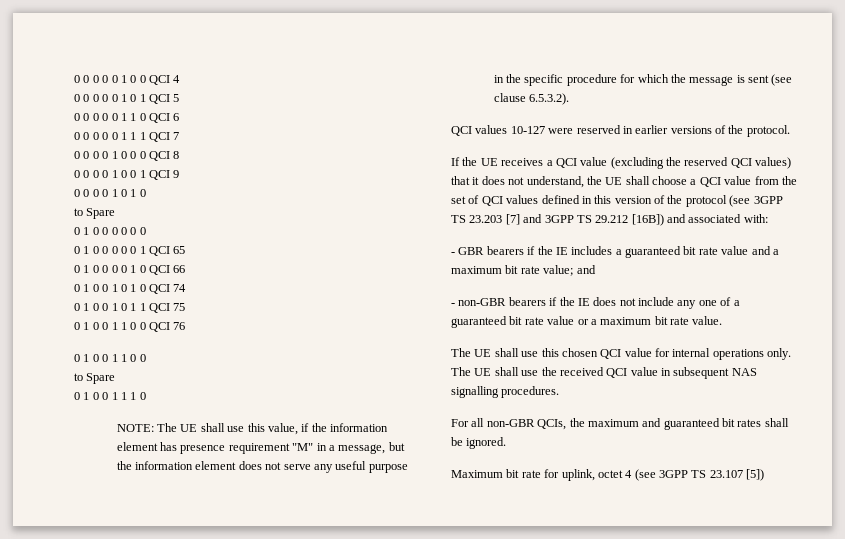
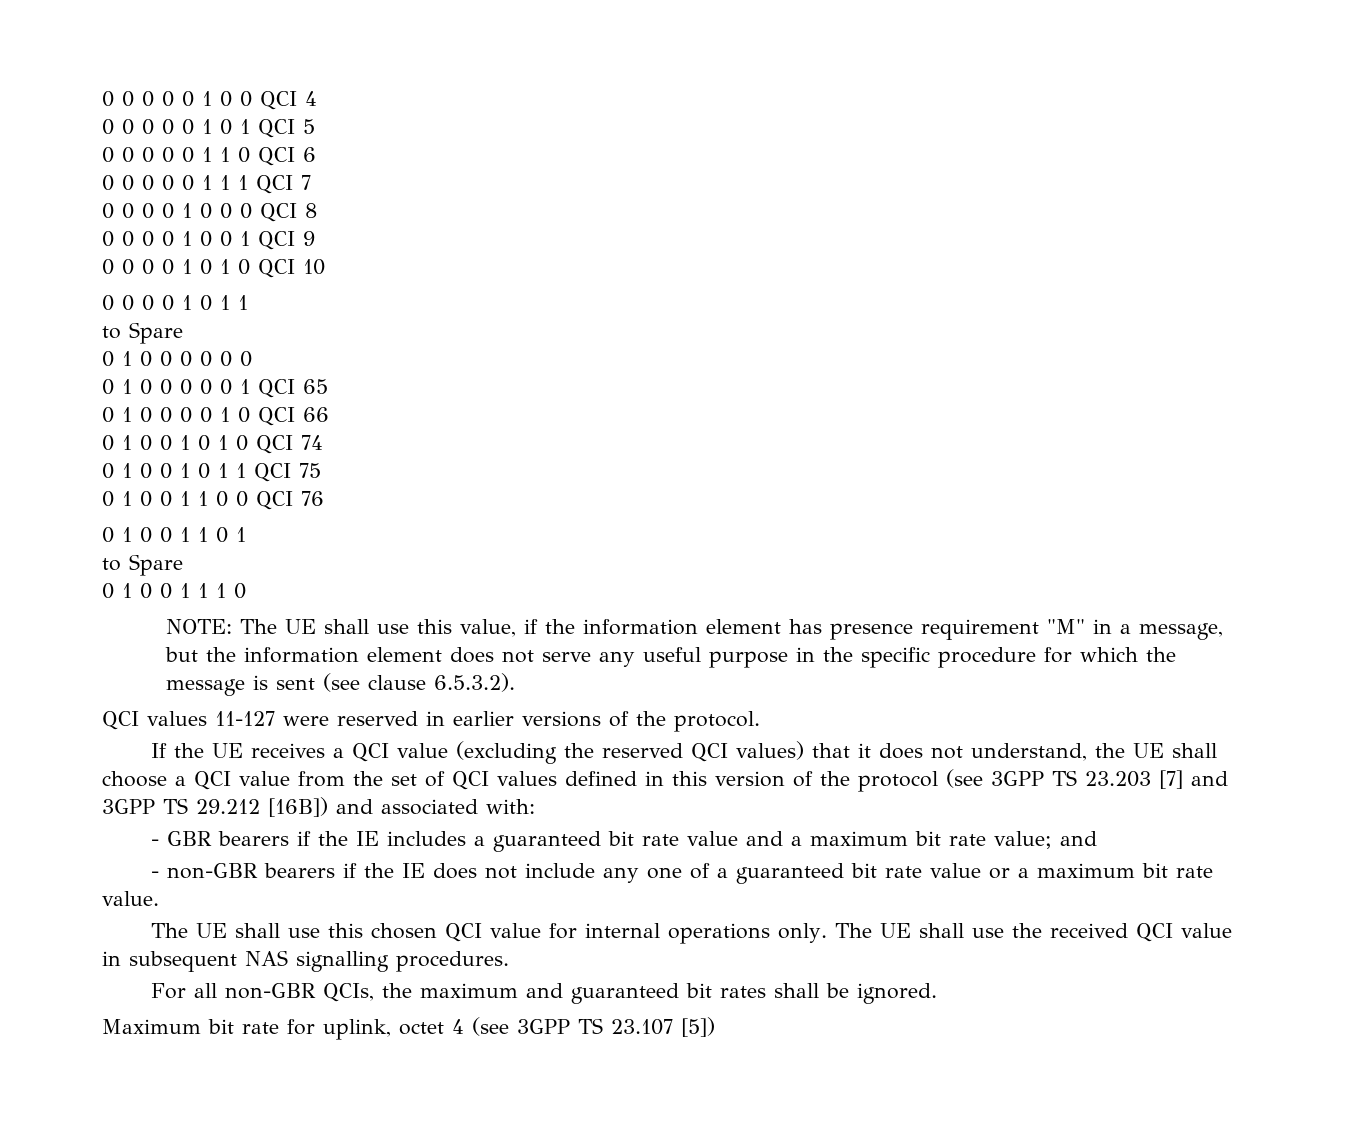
- 0 0 0 0 1 0 1 0
+ 0 0 0 0 1 0 1 0 QCI 10
+ 0 0 0 0 1 0 1 1
  0 1 0 0 1 1 0 0 QCI 76
- 0 1 0 0 1 1 0 0
+ 0 1 0 0 1 1 0 1
- QCI values 10-127 were reserved in earlier versions of the protocol.
+ QCI values 11-127 were reserved in earlier versions of the protocol.

